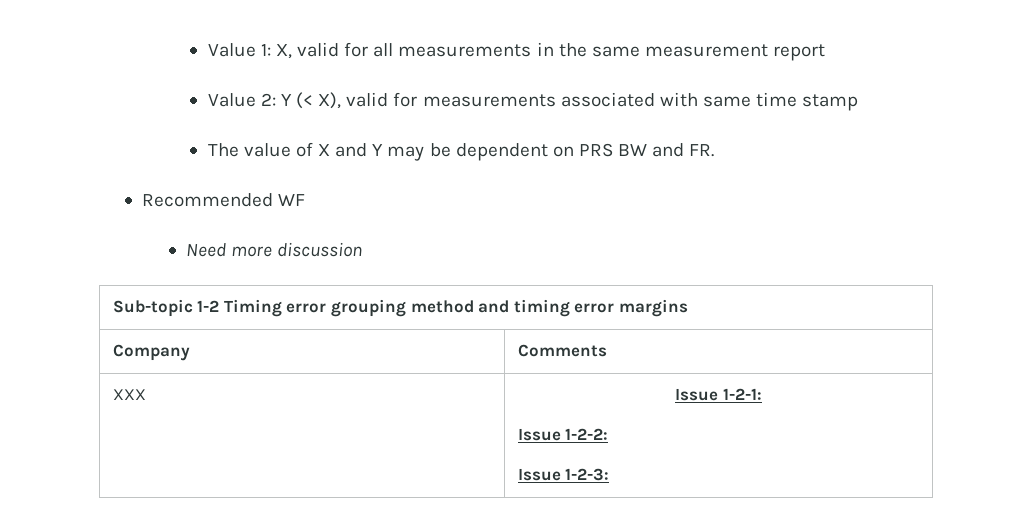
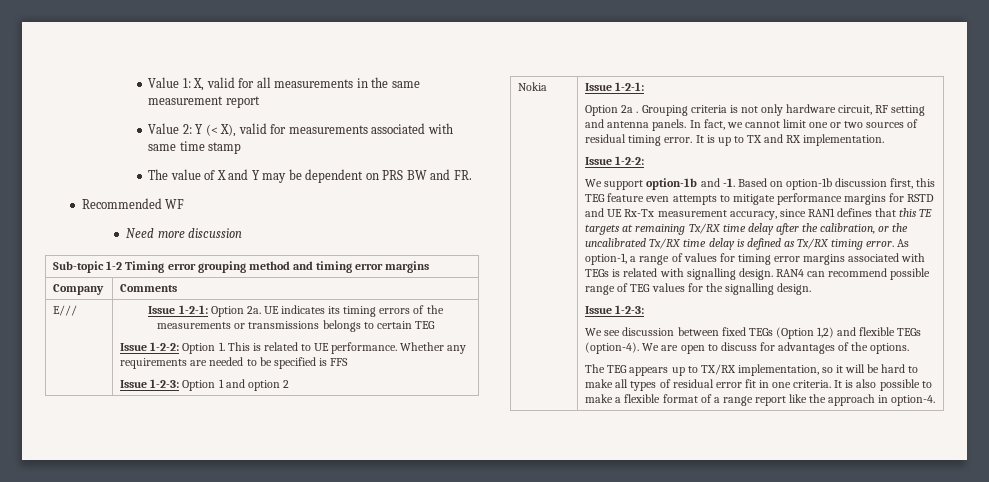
- XXX | Issue 1-2-1:
+ E/// | Issue 1-2-1: Option 2a. UE indicates its timing errors of the measurements or transmissions belongs to certain TEG
+ Issue 1-2-2: Option 1. This is related to UE performance. Whether any requirements are needed to be specified is FFS
+ Issue 1-2-3: Option 1 and option 2
+ Nokia | Issue 1-2-1:
+ Option 2a . Grouping criteria is not only hardware circuit, RF setting and antenna panels. In fact, we cannot limit one or two sources of residual timing error. It is up to TX and RX implementation.
  Issue 1-2-2:
+ We support option-1b and -1. Based on option-1b discussion first, this TEG feature even attempts to mitigate performance margins for RSTD and UE Rx-Tx measurement accuracy, since RAN1 defines that this TE targets at remaining Tx/RX time delay after the calibration, or the uncalibrated Tx/RX time delay is defined as Tx/RX timing error. As option-1, a range of values for timing error margins associated with TEGs is related with signalling design. RAN4 can recommend possible range of TEG values for the signalling design.
  Issue 1-2-3:
+ We see discussion between fixed TEGs (Option 1,2) and flexible TEGs (option-4). We are open to discuss for advantages of the options.
+ The TEG appears up to TX/RX implementation, so it will be hard to make all types of residual error fit in one criteria. It is also possible to make a flexible format of a range report like the approach in option-4.

